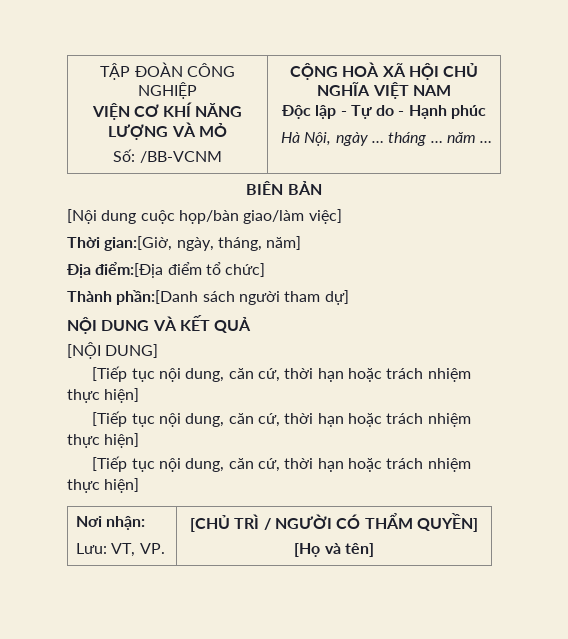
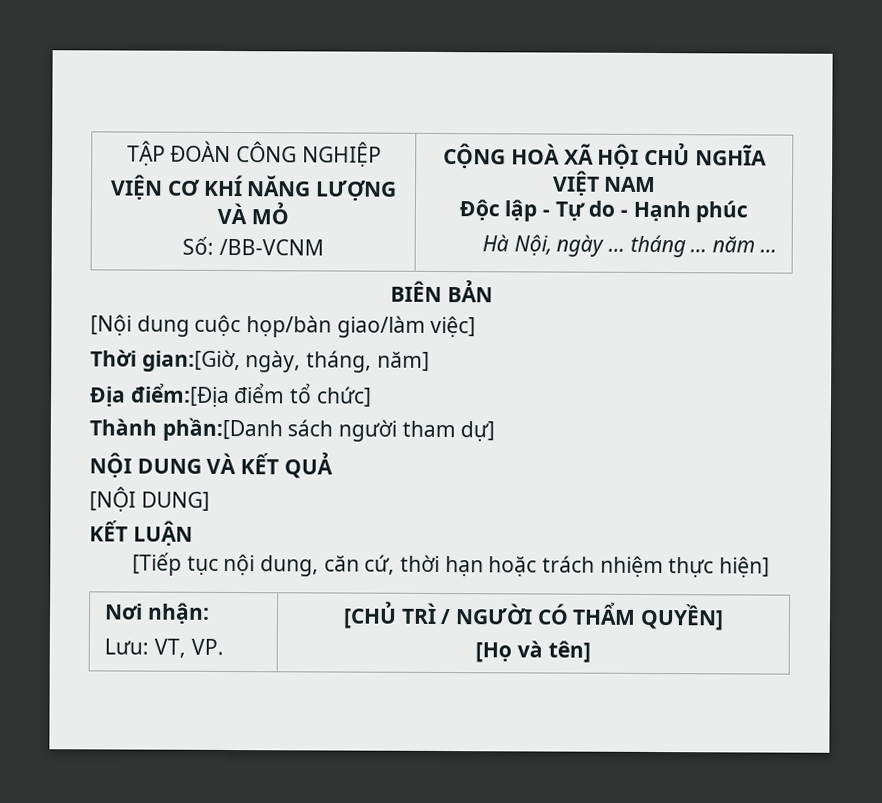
  [NỘI DUNG]
- [Tiếp tục nội dung, căn cứ, thời hạn hoặc trách nhiệm thực hiện]
- [Tiếp tục nội dung, căn cứ, thời hạn hoặc trách nhiệm thực hiện]
+ KẾT LUẬN

